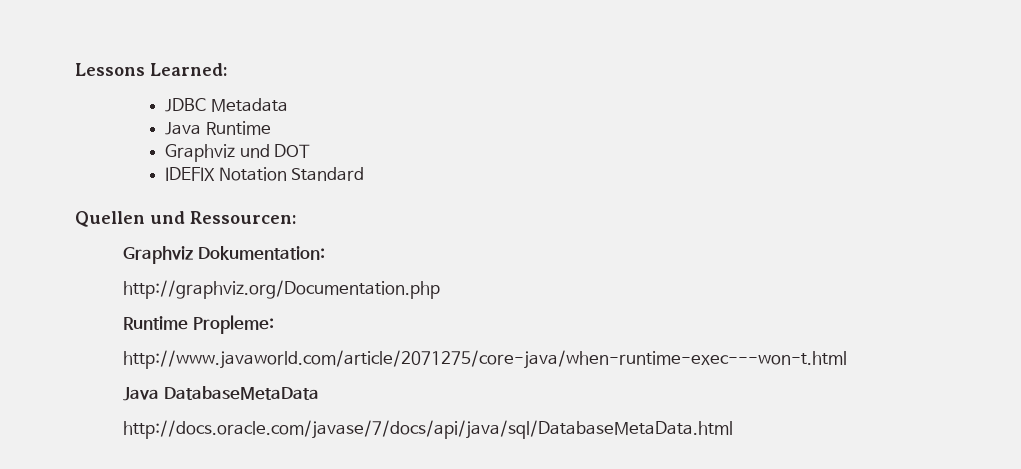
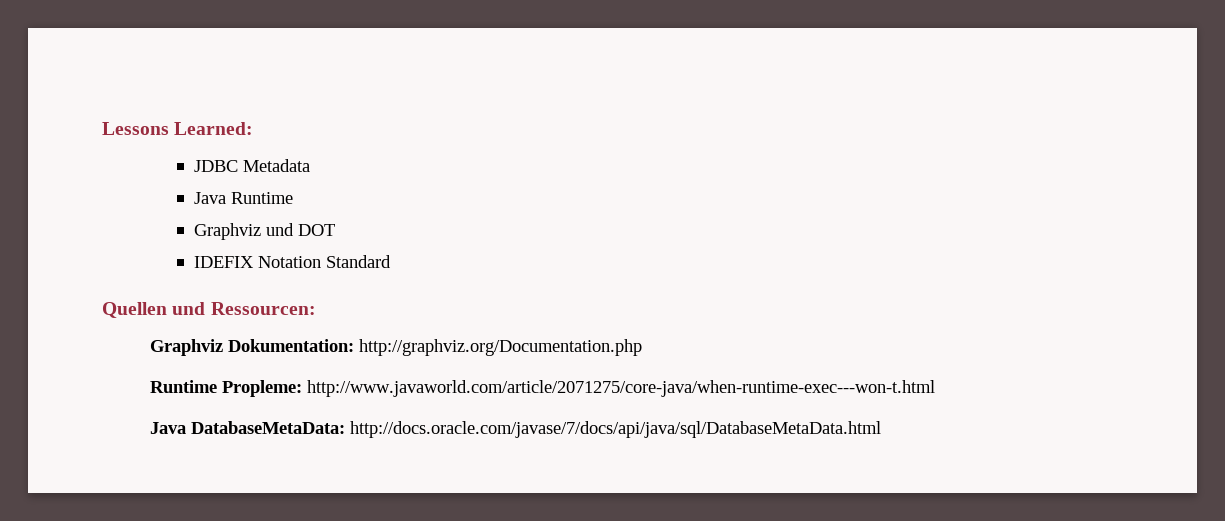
- Graphviz Dokumentation:
- http://graphviz.org/Documentation.php
+ Graphviz Dokumentation: http://graphviz.org/Documentation.php
- Runtime Propleme:
- http://www.javaworld.com/article/2071275/core-java/when-runtime-exec---won-t.html
+ Runtime Propleme: http://www.javaworld.com/article/2071275/core-java/when-runtime-exec---won-t.html
- Java DatabaseMetaData
- http://docs.oracle.com/javase/7/docs/api/java/sql/DatabaseMetaData.html
+ Java DatabaseMetaData: http://docs.oracle.com/javase/7/docs/api/java/sql/DatabaseMetaData.html

